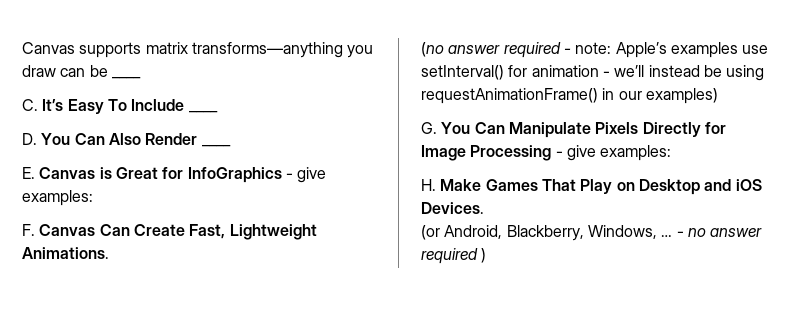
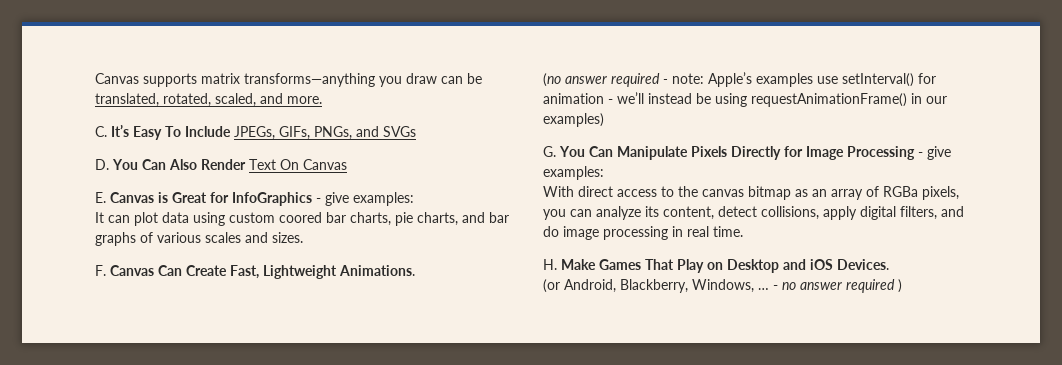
- Canvas supports matrix transforms—anything you draw can be ____
+ Canvas supports matrix transforms—anything you draw can be translated, rotated, scaled, and more.
- C. It’s Easy To Include ____
+ C. It’s Easy To Include JPEGs, GIFs, PNGs, and SVGs
- D. You Can Also Render ____
+ D. You Can Also Render Text On Canvas
+ It can plot data using custom coored bar charts, pie charts, and bar graphs of various scales and sizes.
+ With direct access to the canvas bitmap as an array of RGBa pixels, you can analyze its content, detect collisions, apply digital filters, and do image processing in real time.

